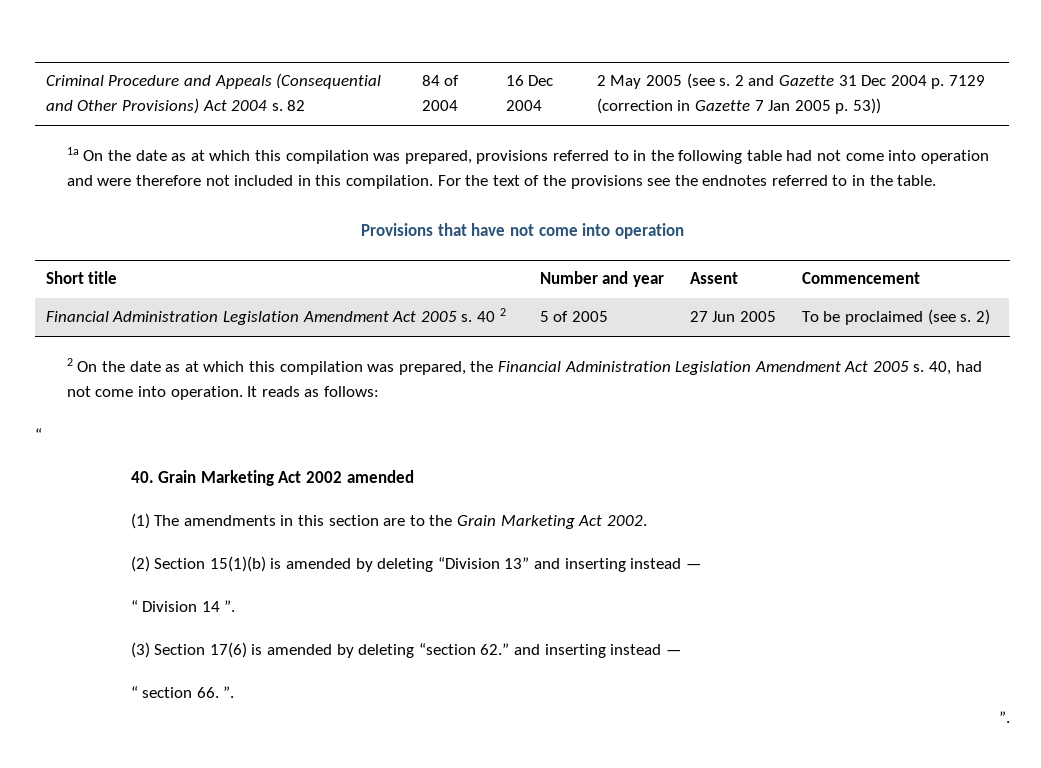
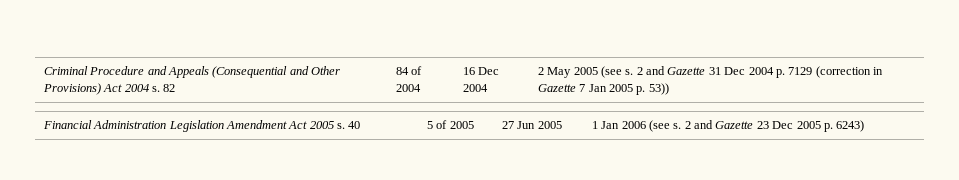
- 1a On the date as at which this compilation was prepared, provisions referred to in the following table had not come into operation and were therefore not included in this compilation. For the text of the provisions see the endnotes referred to in the table.
- Provisions that have not come into operation
- Short title | Number and year | Assent | Commencement
- Financial Administration Legislation Amendment Act 2005 s. 40 2 | 5 of 2005 | 27 Jun 2005 | To be proclaimed (see s. 2)
- 2 On the date as at which this compilation was prepared, the Financial Administration Legislation Amendment Act 2005 s. 40, had not come into operation. It reads as follows:
- “
- 40. Grain Marketing Act 2002 amended
- (1) The amendments in this section are to the Grain Marketing Act 2002.
- (2) Section 15(1)(b) is amended by deleting “Division 13” and inserting instead —
- “ Division 14 ”.
- (3) Section 17(6) is amended by deleting “section 62.” and inserting instead —
- “ section 66. ”.
- ”.
+ Financial Administration Legislation Amendment Act 2005 s. 40 | 5 of 2005 | 27 Jun 2005 | 1 Jan 2006 (see s. 2 and Gazette 23 Dec 2005 p. 6243)

